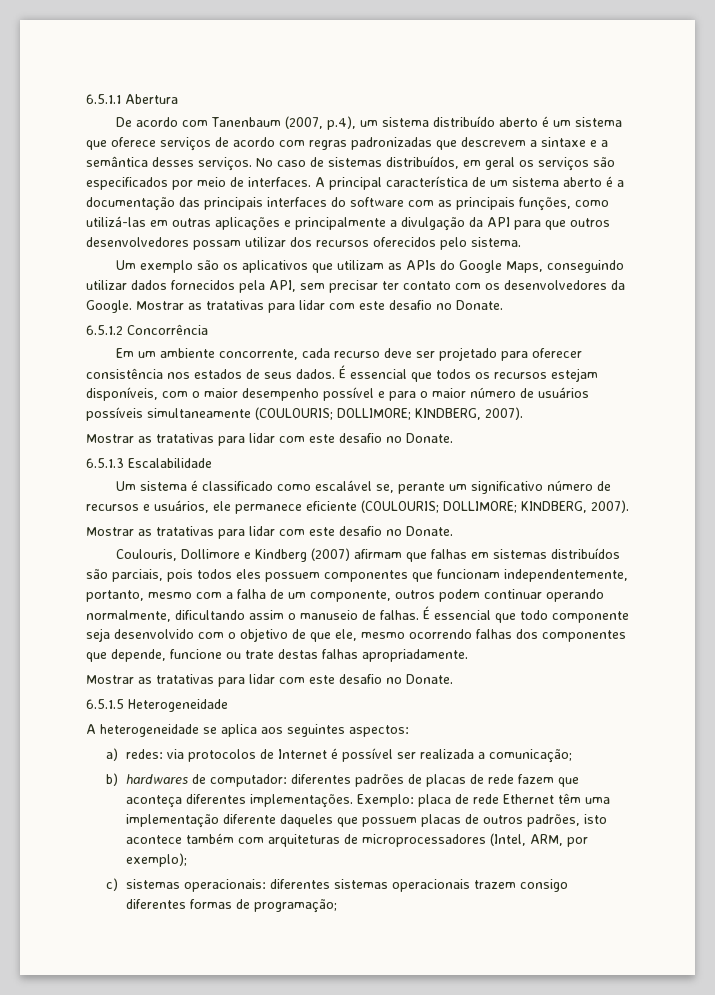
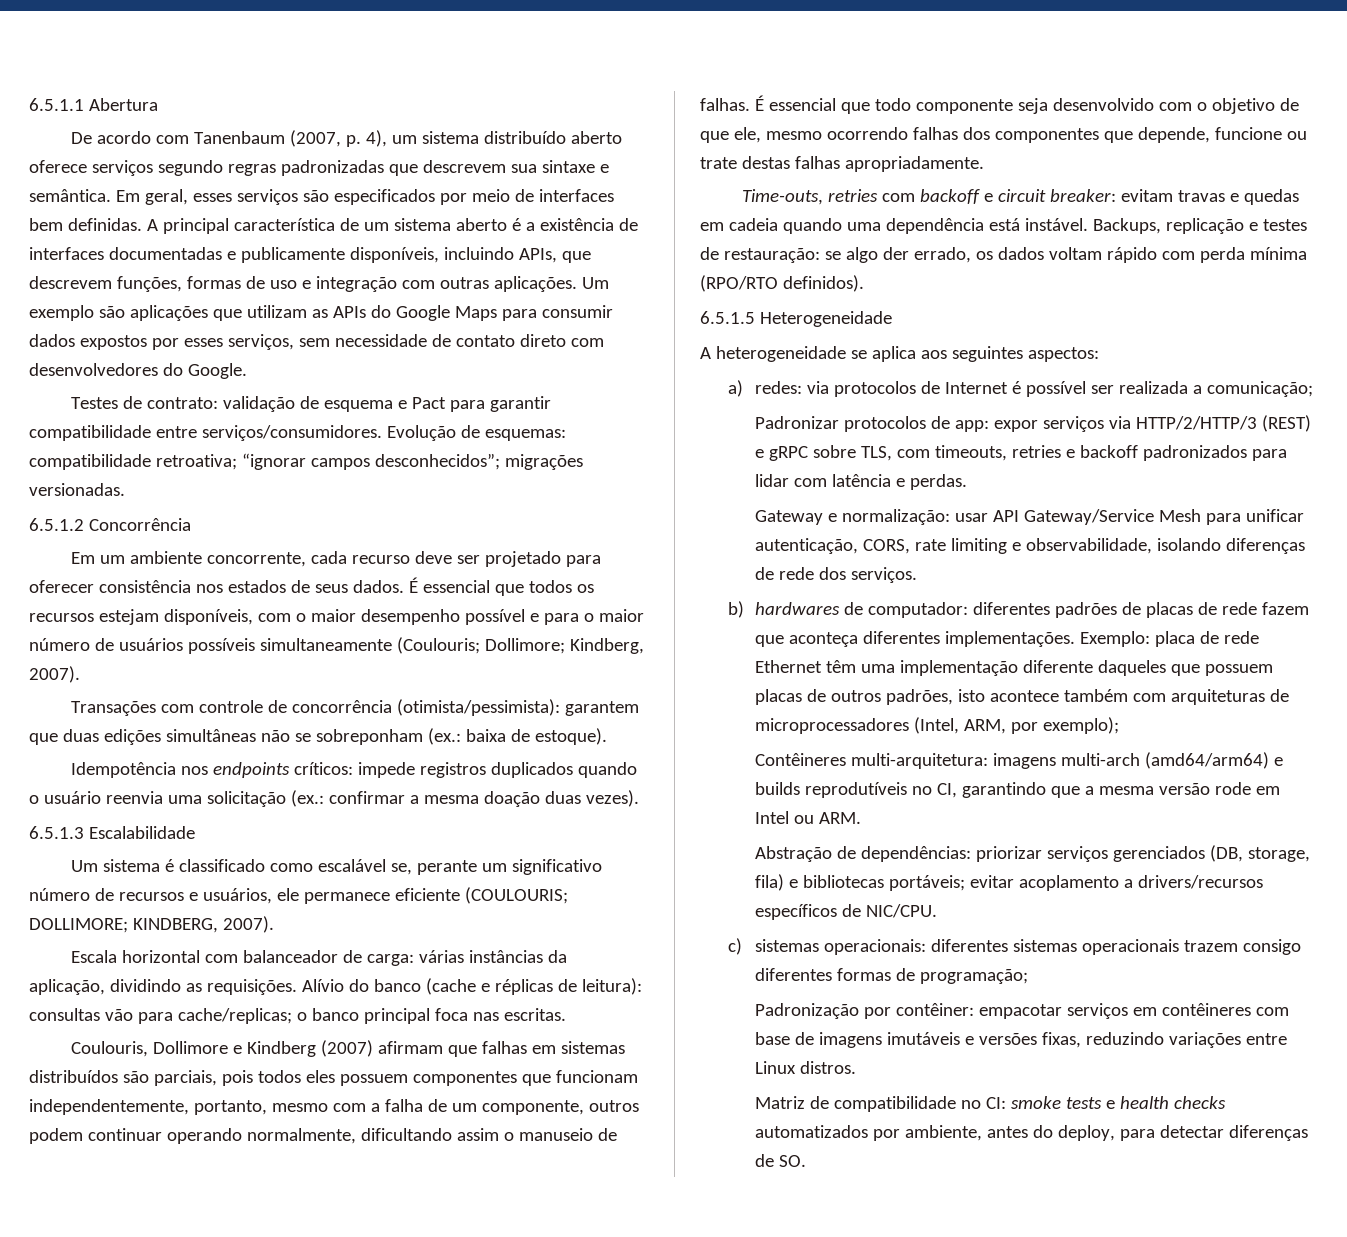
- De acordo com Tanenbaum (2007, p.4), um sistema distribuído aberto é um sistema que oferece serviços de acordo com regras padronizadas que descrevem a sintaxe e a semântica desses serviços. No caso de sistemas distribuídos, em geral os serviços são especificados por meio de interfaces.
+ De acordo com Tanenbaum (2007, p. 4), um sistema distribuído aberto oferece serviços segundo regras padronizadas que descrevem sua sintaxe e semântica. Em geral, esses serviços são especificados por meio de interfaces bem definidas.
- A principal característica de um sistema aberto é a documentação das principais interfaces do software com as principais funções, como utilizá-las em outras aplicações e principalmente a divulgação da API para que outros desenvolvedores possam utilizar dos recursos oferecidos pelo sistema.
- Um exemplo são os aplicativos que utilizam as APIs do Google Maps, conseguindo utilizar dados fornecidos pela API, sem precisar ter contato com os desenvolvedores da Google. Mostrar as tratativas para lidar com este desafio no Donate.
+ A principal característica de um sistema aberto é a existência de interfaces documentadas e publicamente disponíveis, incluindo APIs, que descrevem funções, formas de uso e integração com outras aplicações. Um exemplo são aplicações que utilizam as APIs do Google Maps para consumir dados expostos por esses serviços, sem necessidade de contato direto com desenvolvedores do Google.
+ Testes de contrato: validação de esquema e Pact para garantir compatibilidade entre serviços/consumidores. Evolução de esquemas: compatibilidade retroativa; “ignorar campos desconhecidos”; migrações versionadas.
- É essencial que todos os recursos estejam disponíveis, com o maior desempenho possível e para o maior número de usuários possíveis simultaneamente (COULOURIS; DOLLIMORE; KINDBERG, 2007).
- Mostrar as tratativas para lidar com este desafio no Donate.
+ É essencial que todos os recursos estejam disponíveis, com o maior desempenho possível e para o maior número de usuários possíveis simultaneamente (Coulouris; Dollimore; Kindberg, 2007).
+ Transações com controle de concorrência (otimista/pessimista): garantem que duas edições simultâneas não se sobreponham (ex.: baixa de estoque).
+ Idempotência nos endpoints críticos: impede registros duplicados quando o usuário reenvia uma solicitação (ex.: confirmar a mesma doação duas vezes).
  Um sistema é classificado como escalável se, perante um significativo número de recursos e usuários, ele permanece eficiente (COULOURIS; DOLLIMORE; KINDBERG, 2007).
- Mostrar as tratativas para lidar com este desafio no Donate.
+ Escala horizontal com balanceador de carga: várias instâncias da aplicação, dividindo as requisições. Alívio do banco (cache e réplicas de leitura): consultas vão para cache/replicas; o banco principal foca nas escritas.
  É essencial que todo componente seja desenvolvido com o objetivo de que ele, mesmo ocorrendo falhas dos componentes que depende, funcione ou trate destas falhas apropriadamente.
- Mostrar as tratativas para lidar com este desafio no Donate.
+ Time-outs, retries com backoff e circuit breaker: evitam travas e quedas em cadeia quando uma dependência está instável. Backups, replicação e testes de restauração: se algo der errado, os dados voltam rápido com perda mínima (RPO/RTO definidos).
+ Padronizar protocolos de app: expor serviços via HTTP/2/HTTP/3 (REST) e gRPC sobre TLS, com timeouts, retries e backoff padronizados para lidar com latência e perdas.
+ Gateway e normalização: usar API Gateway/Service Mesh para unificar autenticação, CORS, rate limiting e observabilidade, isolando diferenças de rede dos serviços.
+ Contêineres multi-arquitetura: imagens multi-arch (amd64/arm64) e builds reprodutíveis no CI, garantindo que a mesma versão rode em Intel ou ARM.
+ Abstração de dependências: priorizar serviços gerenciados (DB, storage, fila) e bibliotecas portáveis; evitar acoplamento a drivers/recursos específicos de NIC/CPU.
+ Padronização por contêiner: empacotar serviços em contêineres com base de imagens imutáveis e versões fixas, reduzindo variações entre Linux distros.
+ Matriz de compatibilidade no CI: smoke tests e health checks automatizados por ambiente, antes do deploy, para detectar diferenças de SO.

